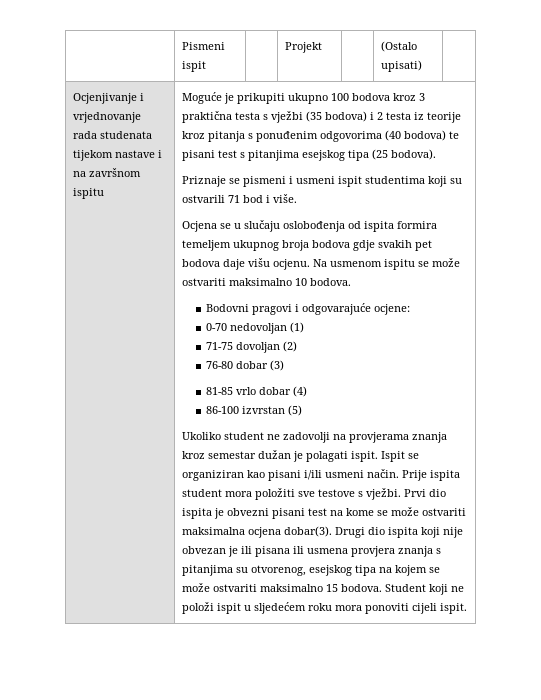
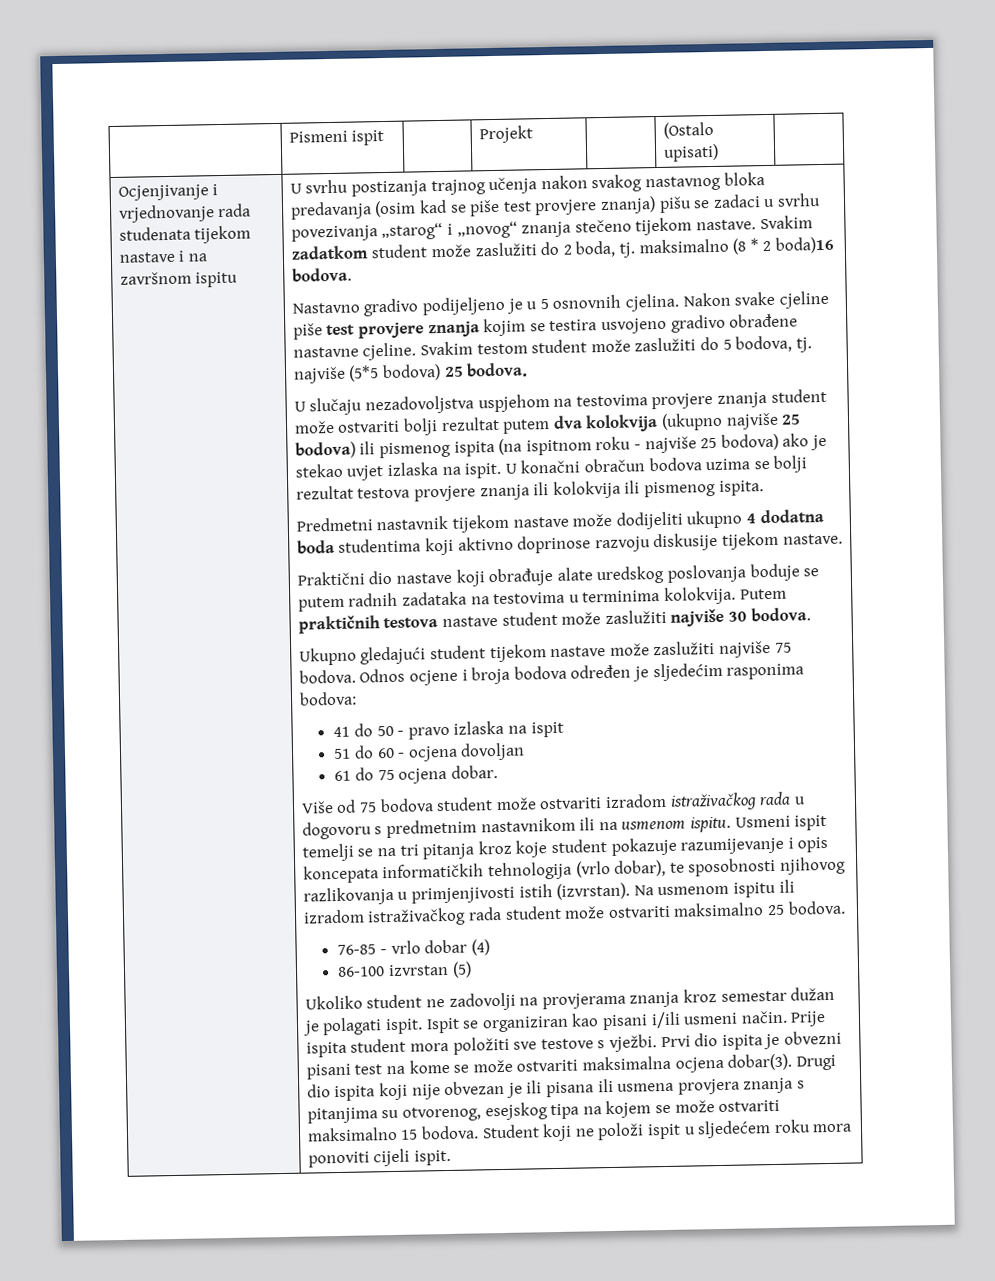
- Moguće je prikupiti ukupno 100 bodova kroz 3 praktična testa s vježbi (35 bodova) i 2 testa iz teorije kroz pitanja s ponuđenim odgovorima (40 bodova) te pisani test s pitanjima esejskog tipa (25 bodova).
- Priznaje se pismeni i usmeni ispit studentima koji su ostvarili 71 bod i više.
- Ocjena se u slučaju oslobođenja od ispita formira temeljem ukupnog broja bodova gdje svakih pet bodova daje višu ocjenu. Na usmenom ispitu se može ostvariti maksimalno 10 bodova.
- Bodovni pragovi i odgovarajuće ocjene:
- 0-70 nedovoljan (1)
- 71-75 dovoljan (2)
- 76-80 dobar (3)
- 81-85 vrlo dobar (4)
+ U svrhu postizanja trajnog učenja nakon svakog nastavnog bloka predavanja (osim kad se piše test provjere znanja) pišu se zadaci u svrhu povezivanja „starog“ i „novog“ znanja stečeno tijekom nastave. Svakim zadatkom student može zaslužiti do 2 boda, tj. maksimalno (8 * 2 boda)16 bodova.
+ Nastavno gradivo podijeljeno je u 5 osnovnih cjelina. Nakon svake cjeline piše test provjere znanja kojim se testira usvojeno gradivo obrađene nastavne cjeline. Svakim testom student može zaslužiti do 5 bodova, tj. najviše (5*5 bodova) 25 bodova.
+ U slučaju nezadovoljstva uspjehom na testovima provjere znanja student može ostvariti bolji rezultat putem dva kolokvija (ukupno najviše 25 bodova) ili pismenog ispita (na ispitnom roku - najviše 25 bodova) ako je stekao uvjet izlaska na ispit. U konačni obračun bodova uzima se bolji rezultat testova provjere znanja ili kolokvija ili pismenog ispita.
+ Predmetni nastavnik tijekom nastave može dodijeliti ukupno 4 dodatna boda studentima koji aktivno doprinose razvoju diskusije tijekom nastave.
+ Praktični dio nastave koji obrađuje alate uredskog poslovanja boduje se putem radnih zadataka na testovima u terminima kolokvija. Putem praktičnih testova nastave student može zaslužiti najviše 30 bodova.
+ Ukupno gledajući student tijekom nastave može zaslužiti najviše 75 bodova. Odnos ocjene i broja bodova određen je sljedećim rasponima bodova:
+ 41 do 50 - pravo izlaska na ispit
+ 51 do 60 - ocjena dovoljan
+ 61 do 75 ocjena dobar.
+ Više od 75 bodova student može ostvariti izradom istraživačkog rada u dogovoru s predmetnim nastavnikom ili na usmenom ispitu. Usmeni ispit temelji se na tri pitanja kroz koje student pokazuje razumijevanje i opis koncepata informatičkih tehnologija (vrlo dobar), te sposobnosti njihovog razlikovanja u primjenjivosti istih (izvrstan). Na usmenom ispitu ili izradom istraživačkog rada student može ostvariti maksimalno 25 bodova.
+ 76-85 - vrlo dobar (4)

